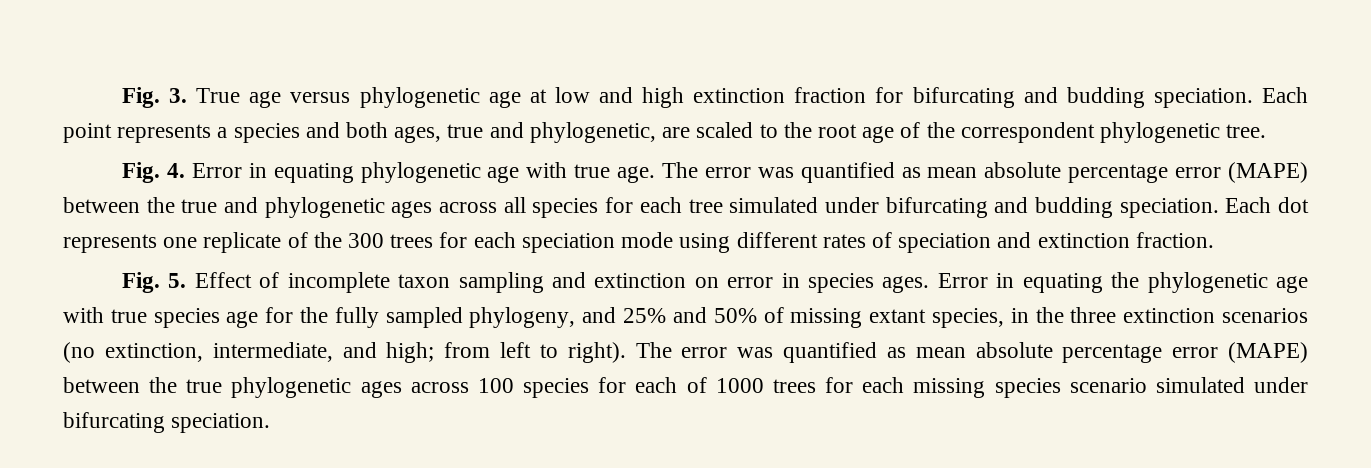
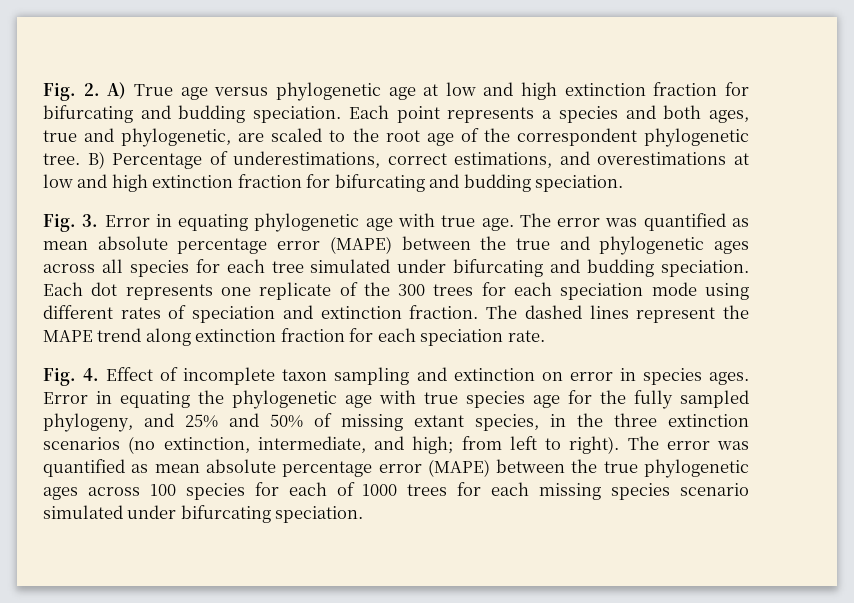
- Fig. 3. True age versus phylogenetic age at low and high extinction fraction for bifurcating and budding speciation.
+ Fig. 2. A) True age versus phylogenetic age at low and high extinction fraction for bifurcating and budding speciation.
- Each point represents a species and both ages, true and phylogenetic, are scaled to the root age of the correspondent phylogenetic tree.
- Fig. 4. Error in equating phylogenetic age with true age.
+ Each point represents a species and both ages, true and phylogenetic, are scaled to the root age of the correspondent phylogenetic tree. B) Percentage of underestimations, correct estimations, and overestimations at low and high extinction fraction for bifurcating and budding speciation.
+ Fig. 3. Error in equating phylogenetic age with true age.
- Each dot represents one replicate of the 300 trees for each speciation mode using different rates of speciation and extinction fraction.
- Fig. 5. Effect of incomplete taxon sampling and extinction on error in species ages.
+ Each dot represents one replicate of the 300 trees for each speciation mode using different rates of speciation and extinction fraction. The dashed lines represent the MAPE trend along extinction fraction for each speciation rate.
+ Fig. 4. Effect of incomplete taxon sampling and extinction on error in species ages.

